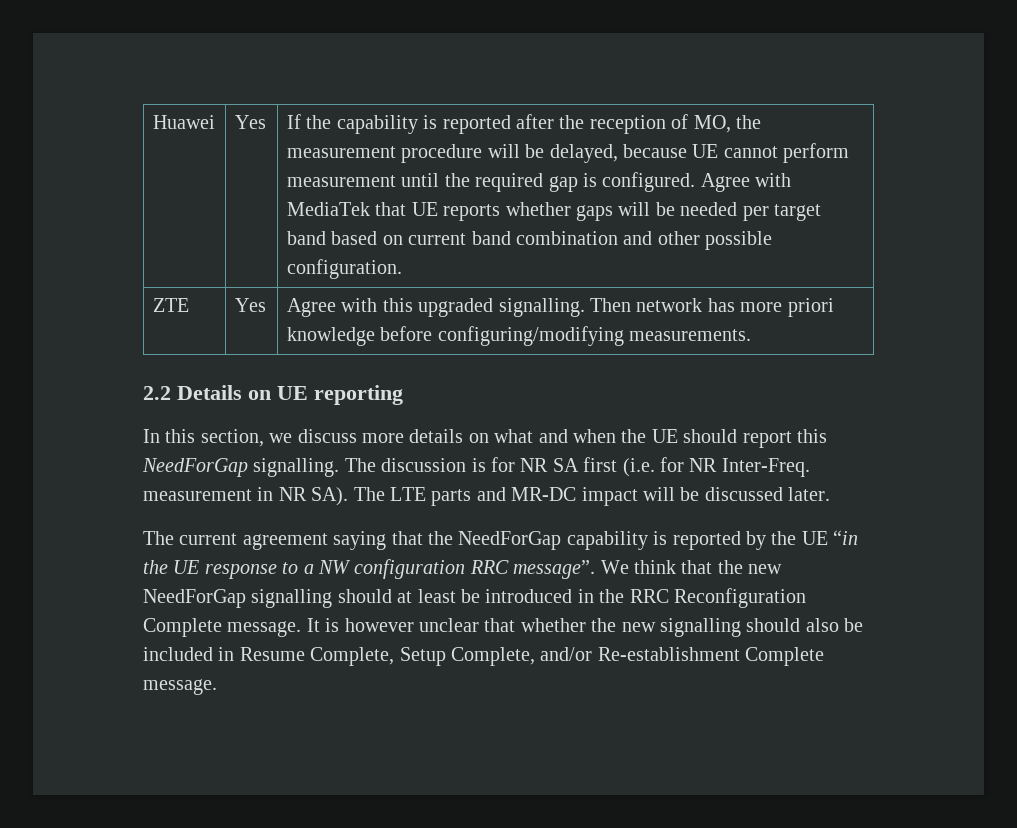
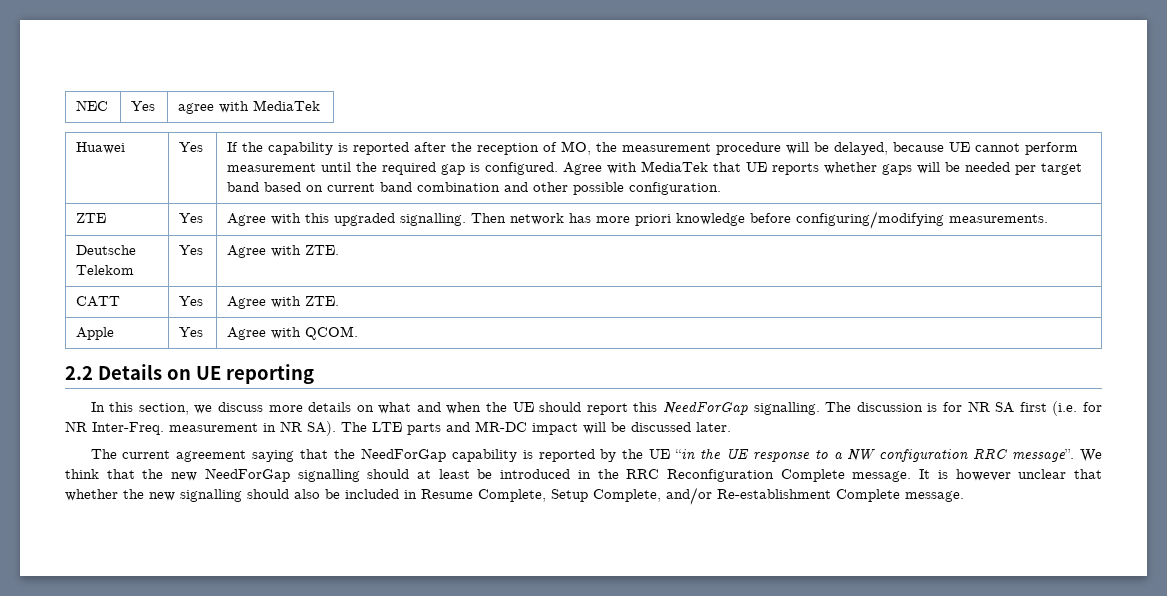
+ NEC | Yes | agree with MediaTek
+ Deutsche Telekom | Yes | Agree with ZTE.
+ CATT | Yes | Agree with ZTE.
+ Apple | Yes | Agree with QCOM.

